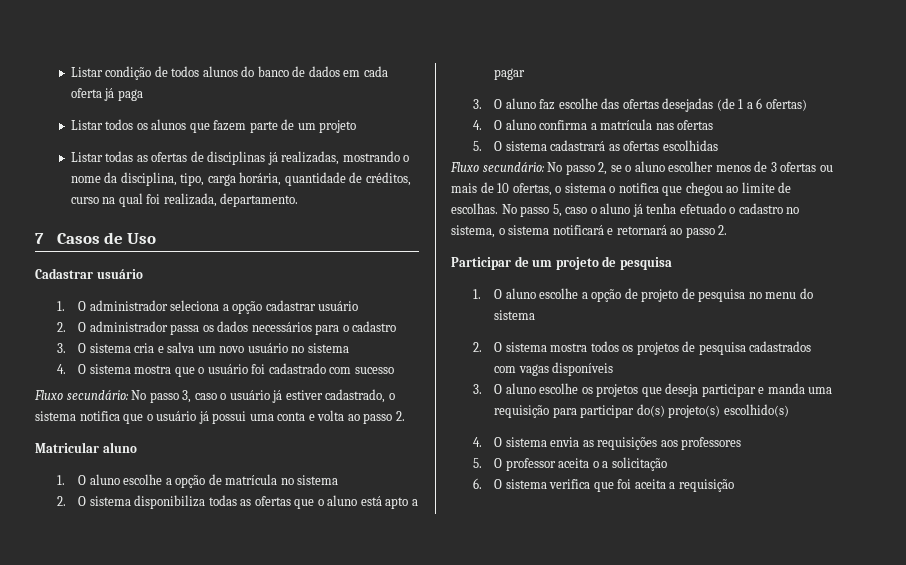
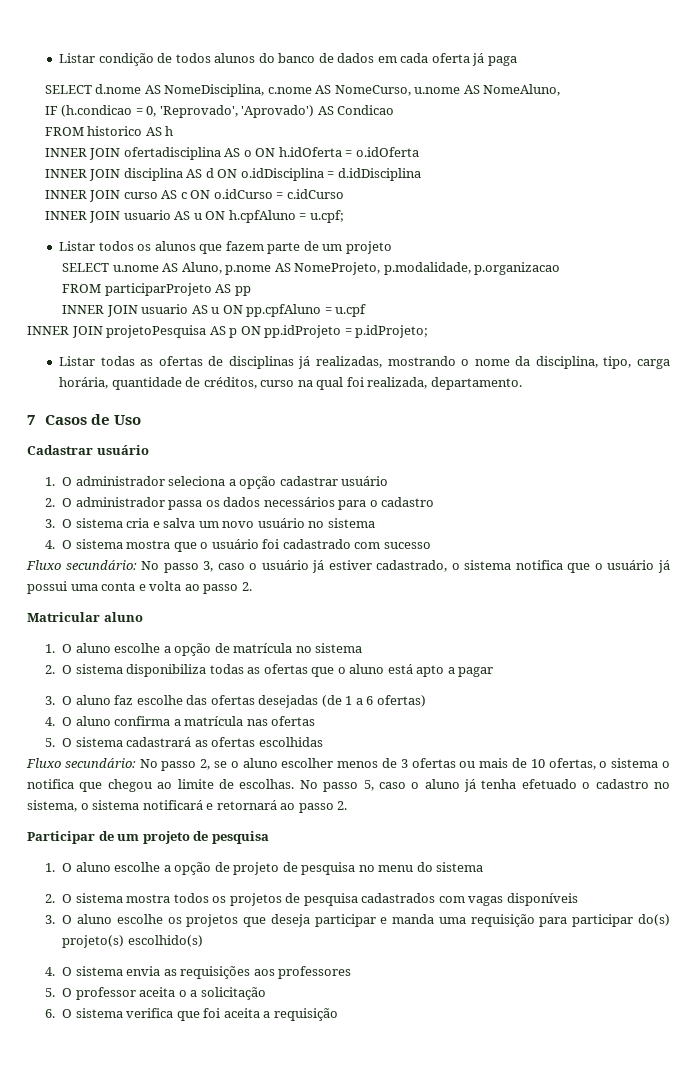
+ SELECT d.nome AS NomeDisciplina, c.nome AS NomeCurso, u.nome AS NomeAluno,
+ IF (h.condicao = 0, 'Reprovado', 'Aprovado') AS Condicao
+ FROM historico AS h
+ INNER JOIN ofertadisciplina AS o ON h.idOferta = o.idOferta
+ INNER JOIN disciplina AS d ON o.idDisciplina = d.idDisciplina
+ INNER JOIN curso AS c ON o.idCurso = c.idCurso
+ INNER JOIN usuario AS u ON h.cpfAluno = u.cpf;
+ SELECT u.nome AS Aluno, p.nome AS NomeProjeto, p.modalidade, p.organizacao
+ FROM participarProjeto AS pp
+ INNER JOIN usuario AS u ON pp.cpfAluno = u.cpf
+ INNER JOIN projetoPesquisa AS p ON pp.idProjeto = p.idProjeto;

